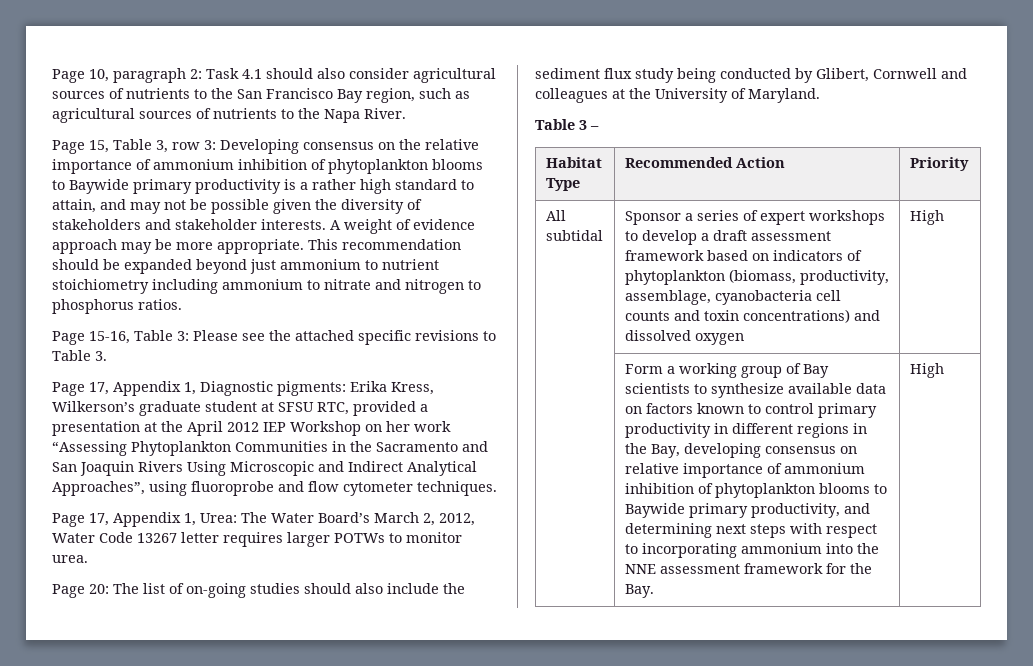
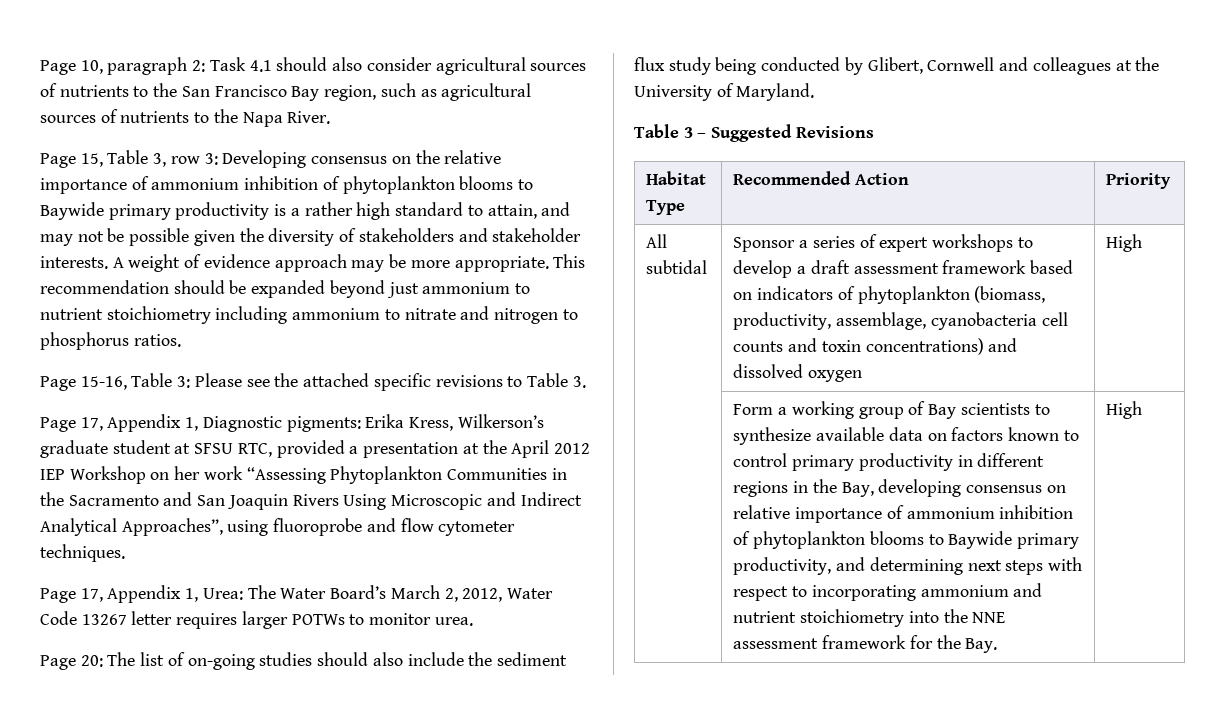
- Table 3 –
+ Table 3 – Suggested Revisions
- Form a working group of Bay scientists to synthesize available data on factors known to control primary productivity in different regions in the Bay, developing consensus on relative importance of ammonium inhibition of phytoplankton blooms to Baywide primary productivity, and determining next steps with respect to incorporating ammonium into the NNE assessment framework for the Bay.
+ Form a working group of Bay scientists to synthesize available data on factors known to control primary productivity in different regions in the Bay, developing consensus on relative importance of ammonium inhibition of phytoplankton blooms to Baywide primary productivity, and determining next steps with respect to incorporating ammonium and nutrient stoichiometry into the NNE assessment framework for the Bay.

